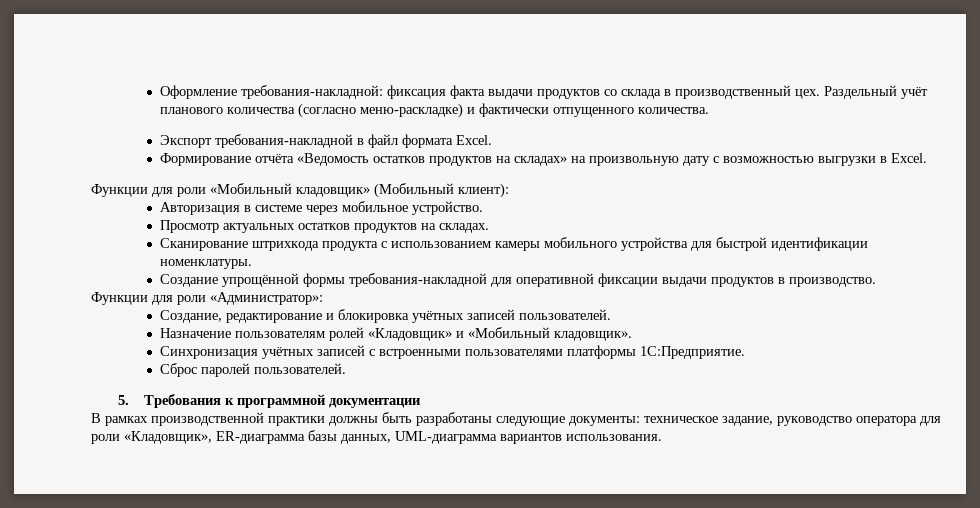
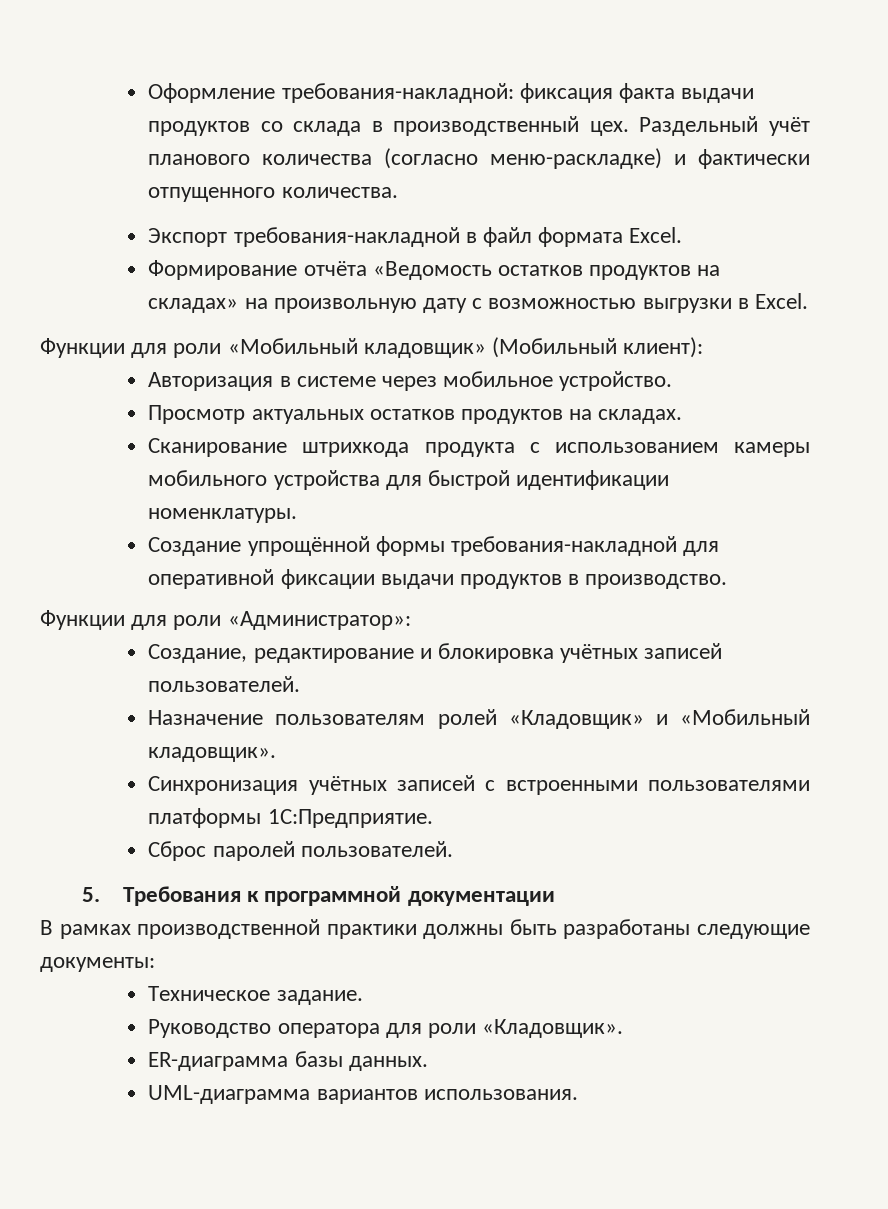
- В рамках производственной практики должны быть разработаны следующие документы: техническое задание, руководство оператора для роли «Кладовщик», ER-диаграмма базы данных, UML-диаграмма вариантов использования.
+ В рамках производственной практики должны быть разработаны следующие документы:
+ Техническое задание.
+ Руководство оператора для роли «Кладовщик».
+ ER-диаграмма базы данных.
+ UML-диаграмма вариантов использования.

